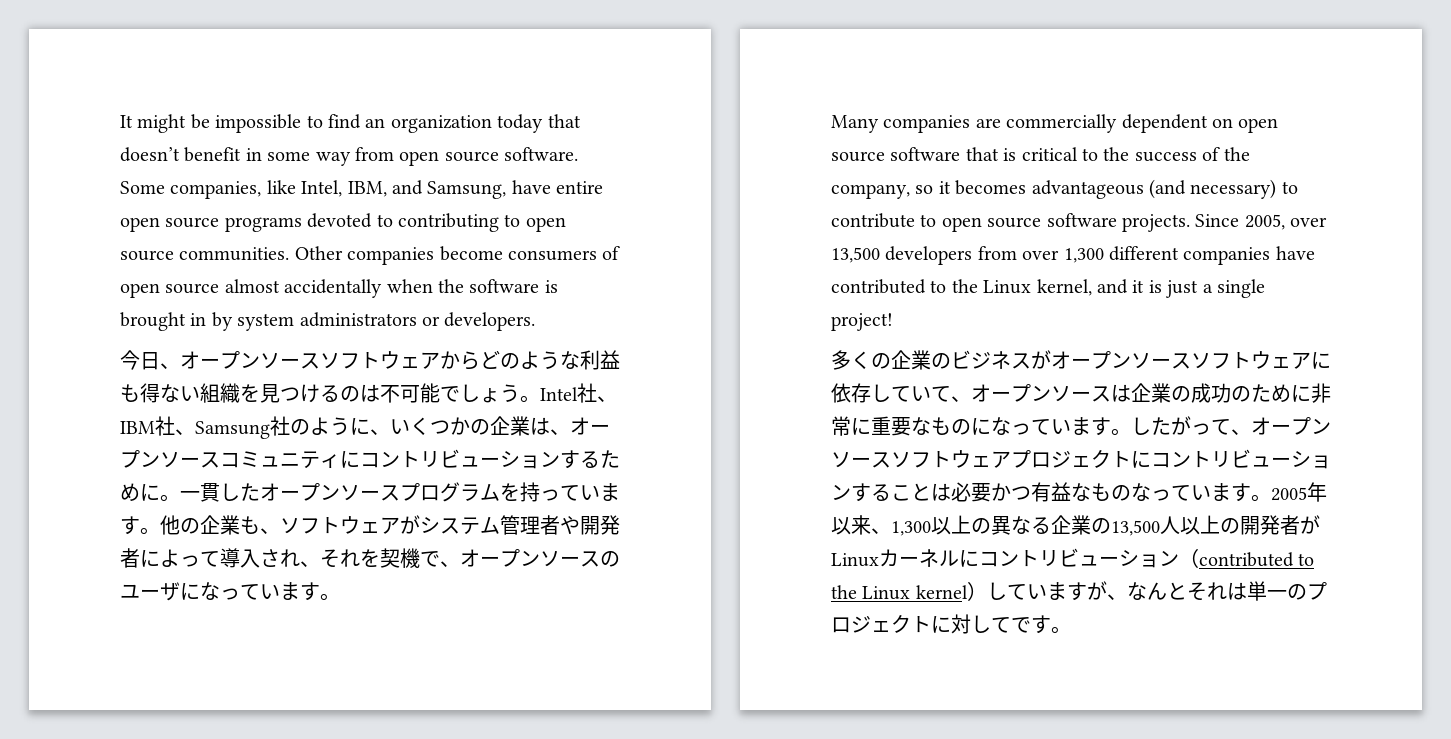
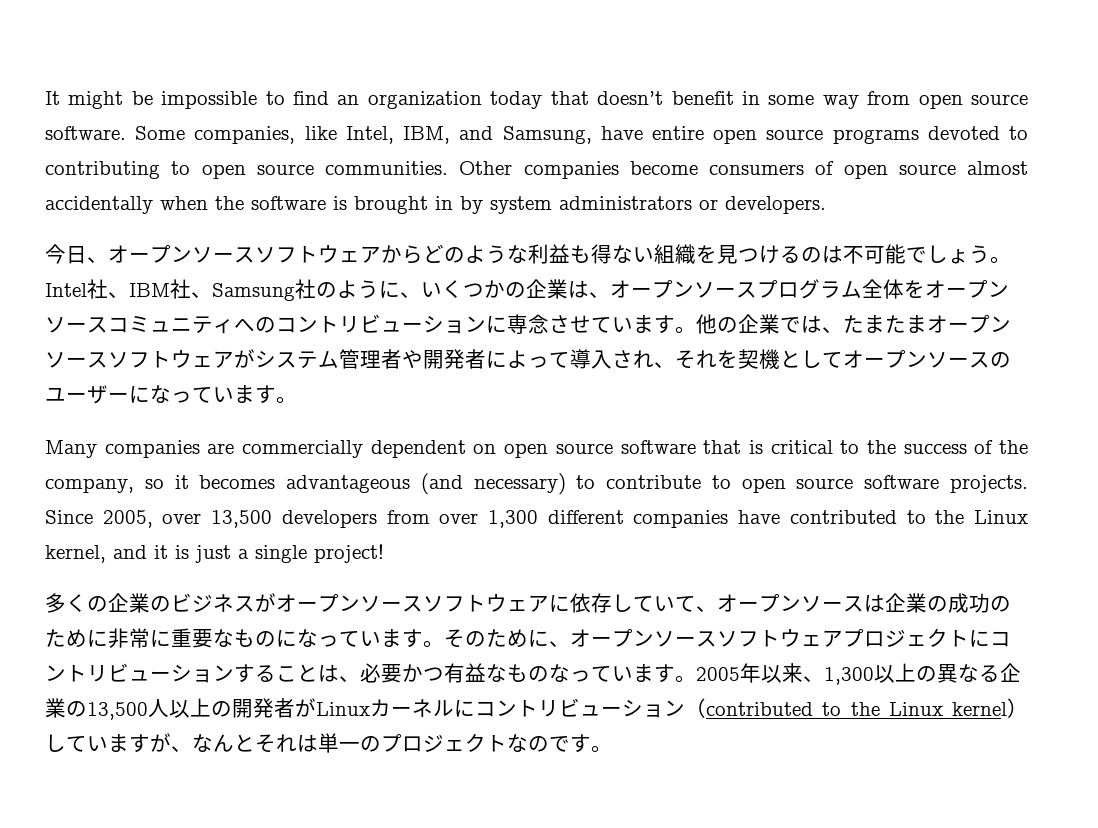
- Intel社、IBM社、Samsung社のように、いくつかの企業は、オープンソースコミュニティにコントリビューションするために。一貫したオープンソースプログラムを持っています。
+ Intel社、IBM社、Samsung社のように、いくつかの企業は、オープンソースプログラム全体をオープンソースコミュニティへのコントリビューションに専念させています。
- 他の企業も、ソフトウェアがシステム管理者や開発者によって導入され、それを契機で、オープンソースのユーザになっています。
+ 他の企業では、たまたまオープンソースソフトウェアがシステム管理者や開発者によって導入され、それを契機としてオープンソースのユーザーになっています。
- したがって、オープンソースソフトウェアプロジェクトにコントリビューションすることは必要かつ有益なものなっています。
+ そのために、オープンソースソフトウェアプロジェクトにコントリビューションすることは、必要かつ有益なものなっています。
- 2005年以来、1,300以上の異なる企業の13,500人以上の開発者がLinuxカーネルにコントリビューション（contributed to the Linux kernel）していますが、なんとそれは単一のプロジェクトに対してです。
+ 2005年以来、1,300以上の異なる企業の13,500人以上の開発者がLinuxカーネルにコントリビューション（contributed to the Linux kernel）していますが、なんとそれは単一のプロジェクトなのです。

